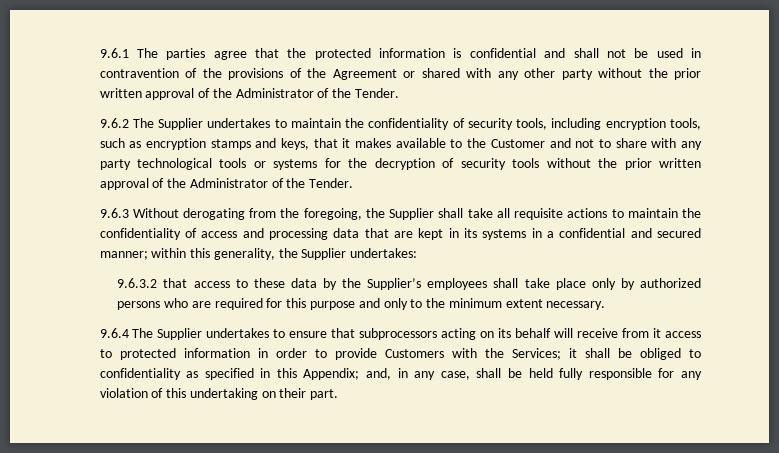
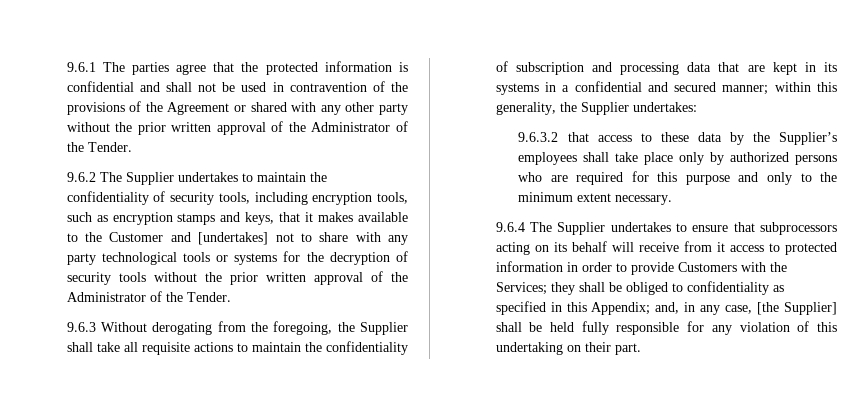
- 9.6.2 The Supplier undertakes to maintain the confidentiality of security tools, including encryption tools, such as encryption stamps and keys, that it makes available to the Customer and not to share with any party technological tools or systems for the decryption of security tools without the prior written approval of the Administrator of the Tender.
+ 9.6.2 The Supplier undertakes to maintain the confidentiality of security tools, including encryption tools, such as encryption stamps and keys, that it makes available to the Customer and [undertakes] not to share with any party technological tools or systems for the decryption of security tools without the prior written approval of the Administrator of the Tender.
- 9.6.3 Without derogating from the foregoing, the Supplier shall take all requisite actions to maintain the confidentiality of access and processing data that are kept in its systems in a confidential and secured manner; within this generality, the Supplier undertakes:
+ 9.6.3 Without derogating from the foregoing, the Supplier shall take all requisite actions to maintain the confidentiality of subscription and processing data that are kept in its systems in a confidential and secured manner; within this generality, the Supplier undertakes:
- 9.6.4 The Supplier undertakes to ensure that subprocessors acting on its behalf will receive from it access to protected information in order to provide Customers with the Services; it shall be obliged to confidentiality as specified in this Appendix; and, in any case, shall be held fully responsible for any violation of this undertaking on their part.
+ 9.6.4 The Supplier undertakes to ensure that subprocessors acting on its behalf will receive from it access to protected information in order to provide Customers with the Services; they shall be obliged to confidentiality as specified in this Appendix; and, in any case, [the Supplier] shall be held fully responsible for any violation of this undertaking on their part.

